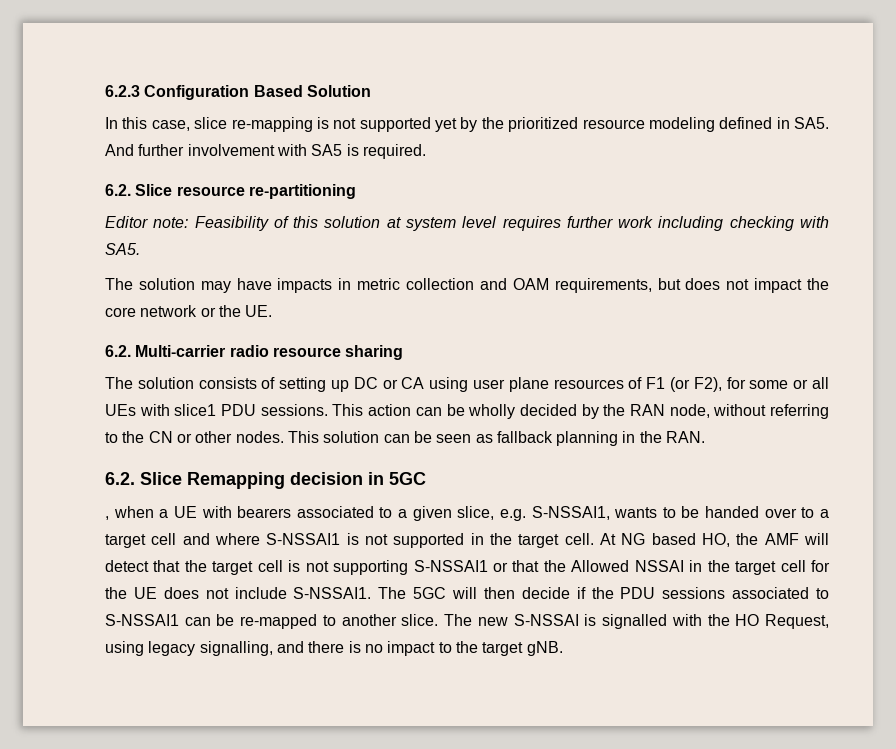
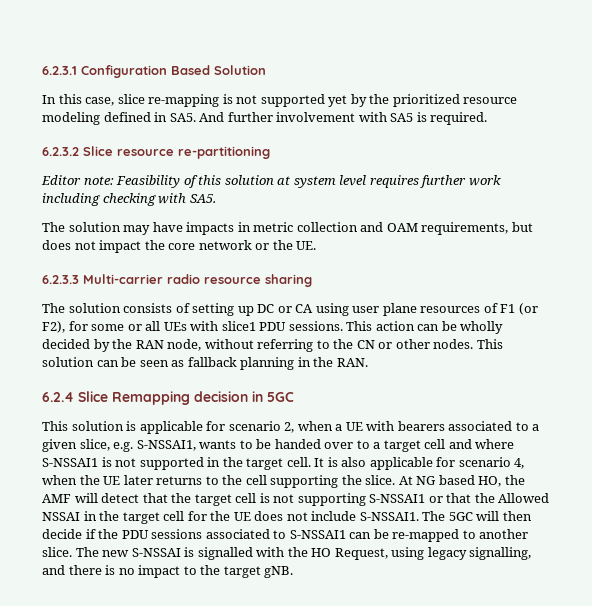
- 6.2.3 Configuration Based Solution
+ 6.2.3.1 Configuration Based Solution
- 6.2. Slice resource re-partitioning
+ 6.2.3.2 Slice resource re-partitioning
- 6.2. Multi-carrier radio resource sharing
+ 6.2.3.3 Multi-carrier radio resource sharing
- 6.2. Slice Remapping decision in 5GC
+ 6.2.4 Slice Remapping decision in 5GC
- , when a UE with bearers associated to a given slice, e.g. S-NSSAI1, wants to be handed over to a target cell and where S-NSSAI1 is not supported in the target cell.
+ This solution is applicable for scenario 2, when a UE with bearers associated to a given slice, e.g. S-NSSAI1, wants to be handed over to a target cell and where S-NSSAI1 is not supported in the target cell.
+ It is also applicable for scenario 4, when the UE later returns to the cell supporting the slice.

